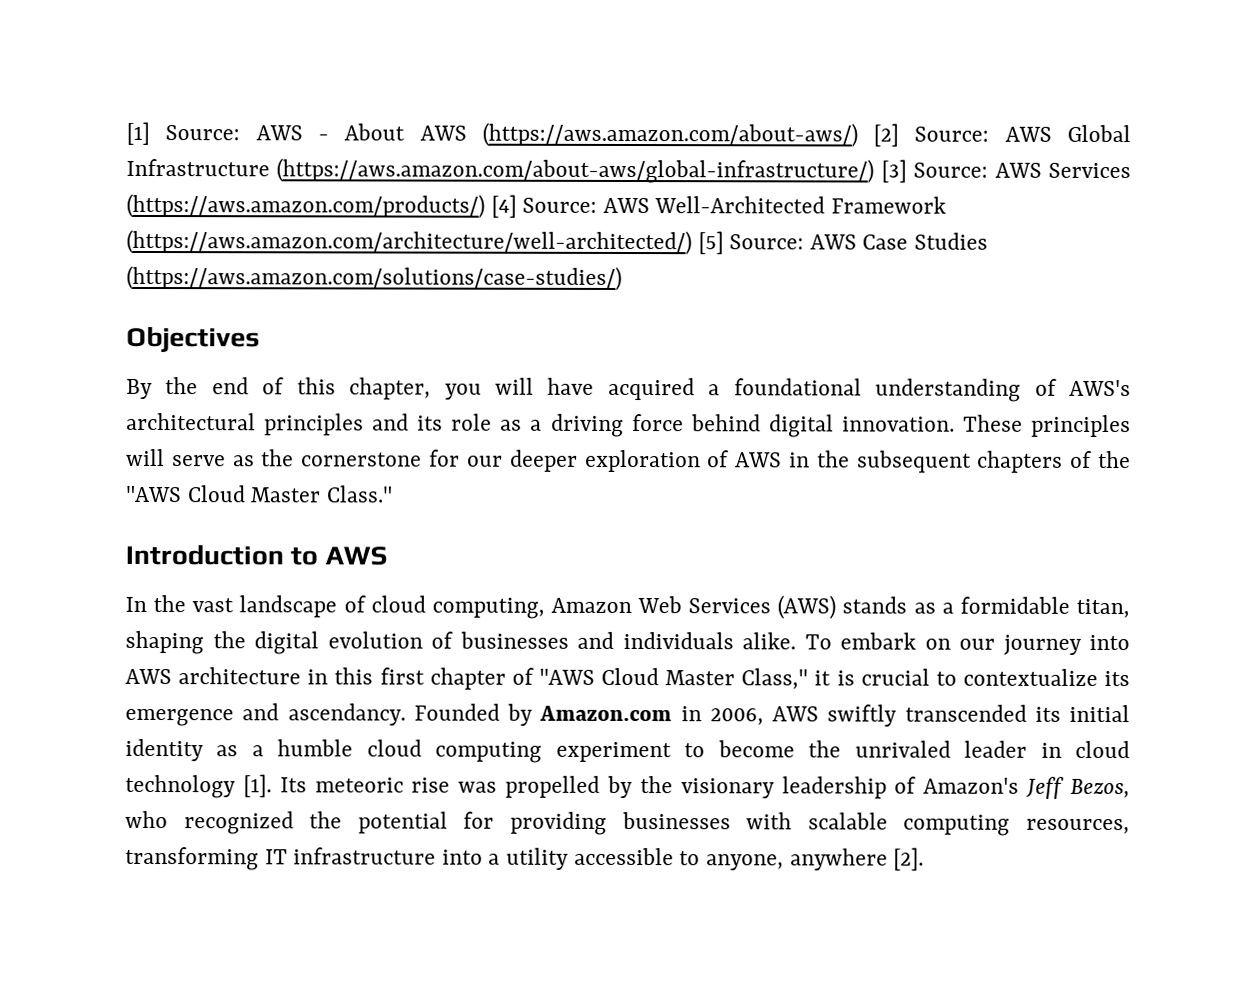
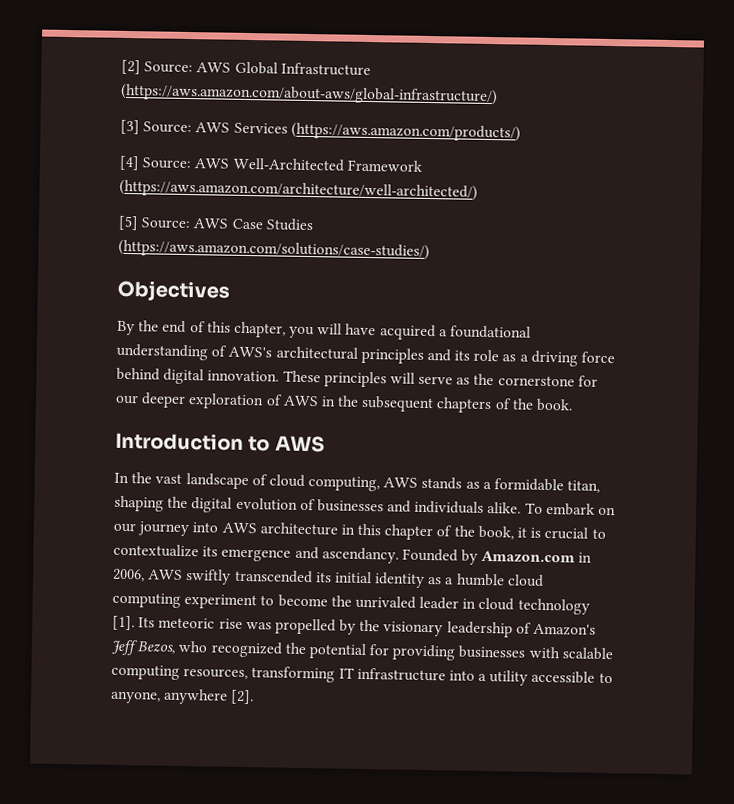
- [1] Source: AWS - About AWS (https://aws.amazon.com/about-aws/) [2] Source: AWS Global Infrastructure (https://aws.amazon.com/about-aws/global-infrastructure/) [3] Source: AWS Services (https://aws.amazon.com/products/) [4] Source: AWS Well-Architected Framework (https://aws.amazon.com/architecture/well-architected/) [5] Source: AWS Case Studies (https://aws.amazon.com/solutions/case-studies/)
+ [2] Source: AWS Global Infrastructure (https://aws.amazon.com/about-aws/global-infrastructure/)
+ [3] Source: AWS Services (https://aws.amazon.com/products/)
+ [4] Source: AWS Well-Architected Framework (https://aws.amazon.com/architecture/well-architected/)
+ [5] Source: AWS Case Studies (https://aws.amazon.com/solutions/case-studies/)
- These principles will serve as the cornerstone for our deeper exploration of AWS in the subsequent chapters of the "AWS Cloud Master Class."
+ These principles will serve as the cornerstone for our deeper exploration of AWS in the subsequent chapters of the book.
- In the vast landscape of cloud computing, Amazon Web Services (AWS) stands as a formidable titan, shaping the digital evolution of businesses and individuals alike.
+ In the vast landscape of cloud computing, AWS stands as a formidable titan, shaping the digital evolution of businesses and individuals alike.
- To embark on our journey into AWS architecture in this first chapter of "AWS Cloud Master Class," it is crucial to contextualize its emergence and ascendancy.
+ To embark on our journey into AWS architecture in this chapter of the book, it is crucial to contextualize its emergence and ascendancy.

